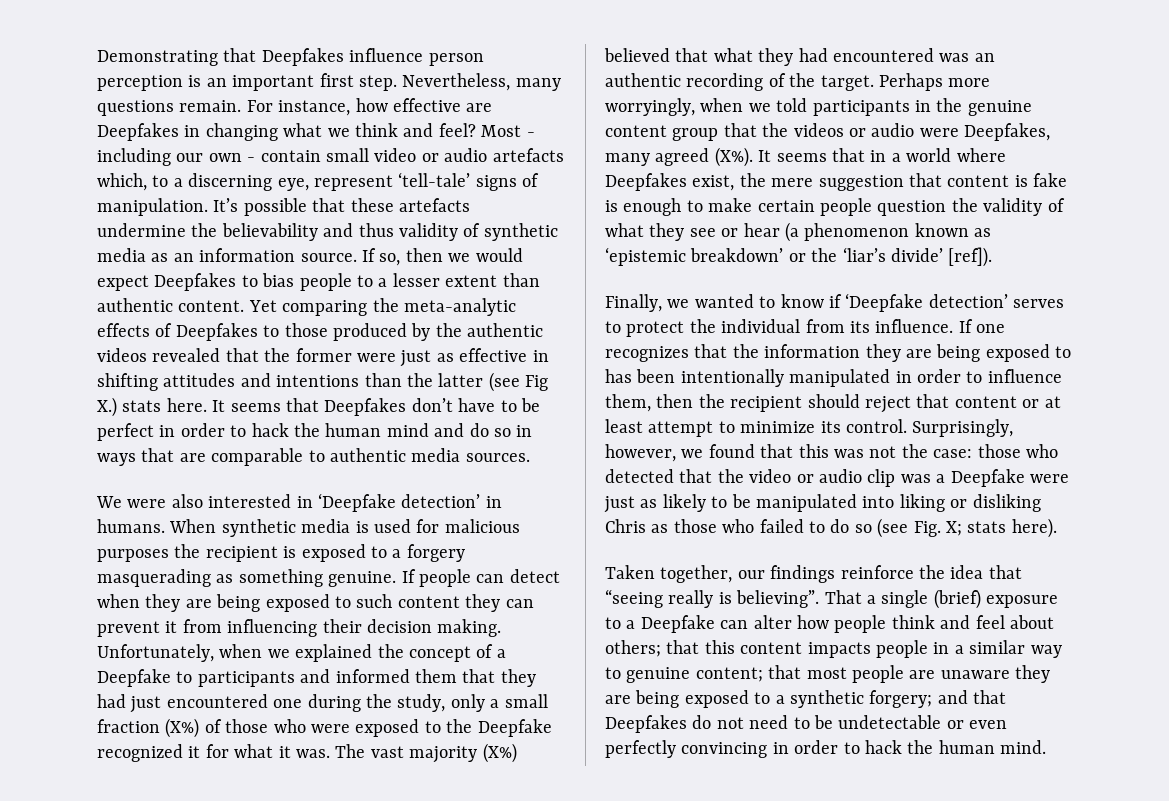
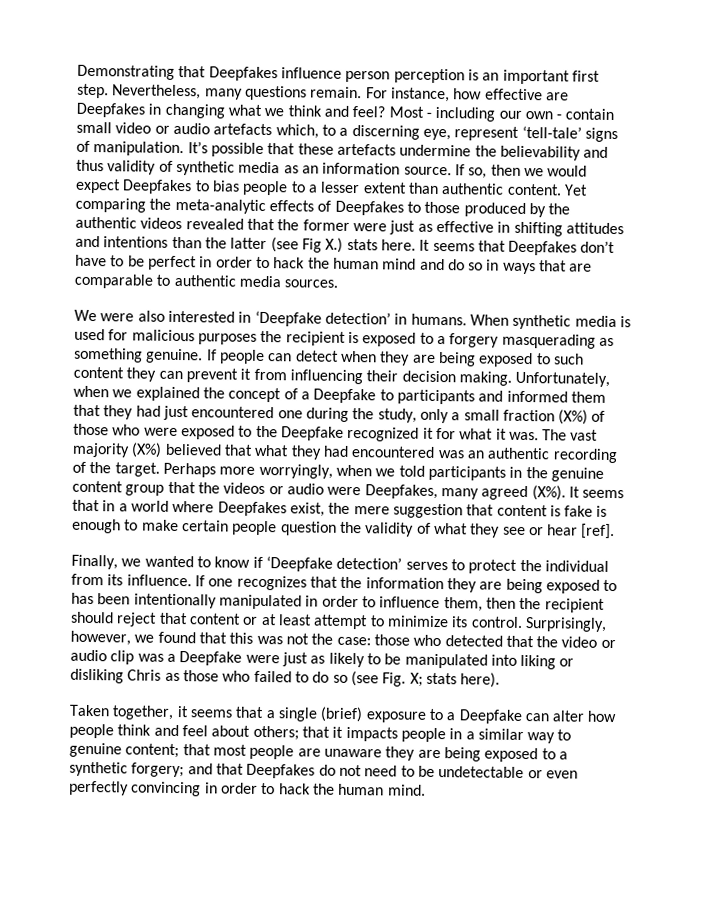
- Perhaps more worryingly, when we told participants in the genuine content group that the videos or audio were Deepfakes, many agreed (X%). It seems that in a world where Deepfakes exist, the mere suggestion that content is fake is enough to make certain people question the validity of what they see or hear (a phenomenon known as ‘epistemic breakdown’ or the ‘liar’s divide’ [ref]).
+ Perhaps more worryingly, when we told participants in the genuine content group that the videos or audio were Deepfakes, many agreed (X%). It seems that in a world where Deepfakes exist, the mere suggestion that content is fake is enough to make certain people question the validity of what they see or hear [ref].
- Taken together, our findings reinforce the idea that “seeing really is believing”. That a single (brief) exposure to a Deepfake can alter how people think and feel about others;
+ Taken together, it seems that a single (brief) exposure to a Deepfake can alter how people think and feel about others;
- that this content impacts people in a similar way to genuine content;
+ that it impacts people in a similar way to genuine content;

